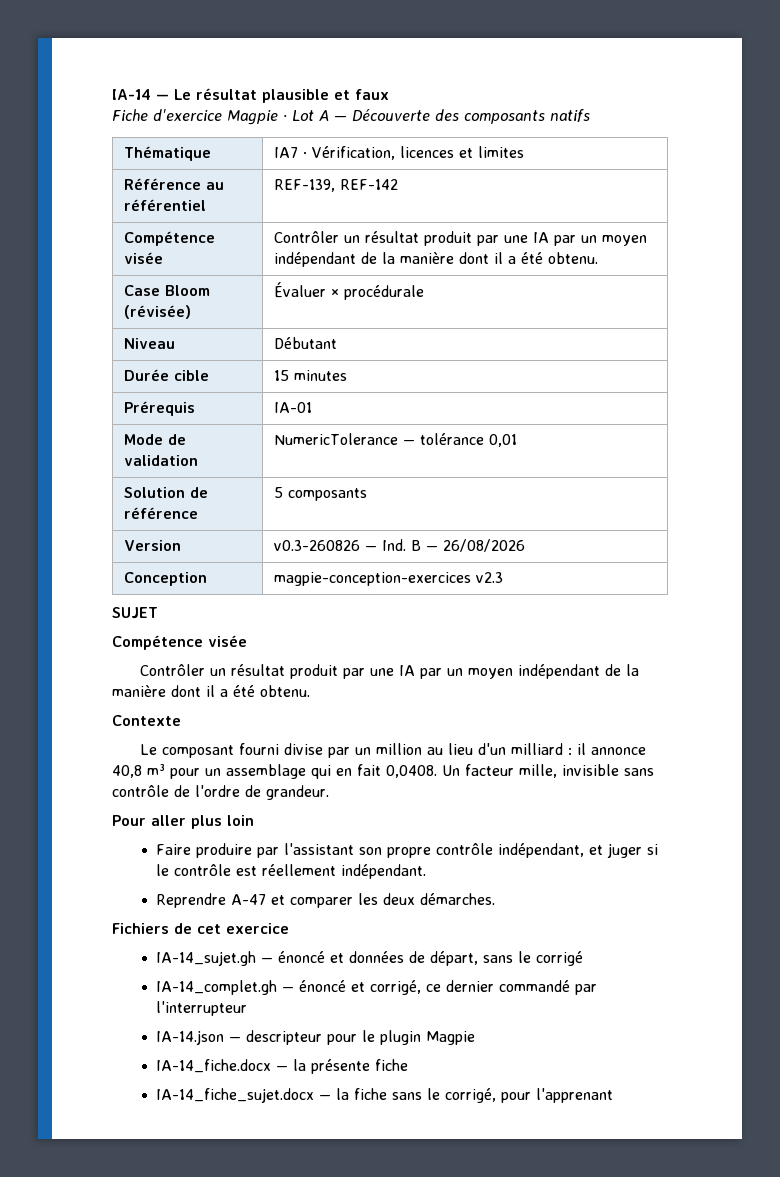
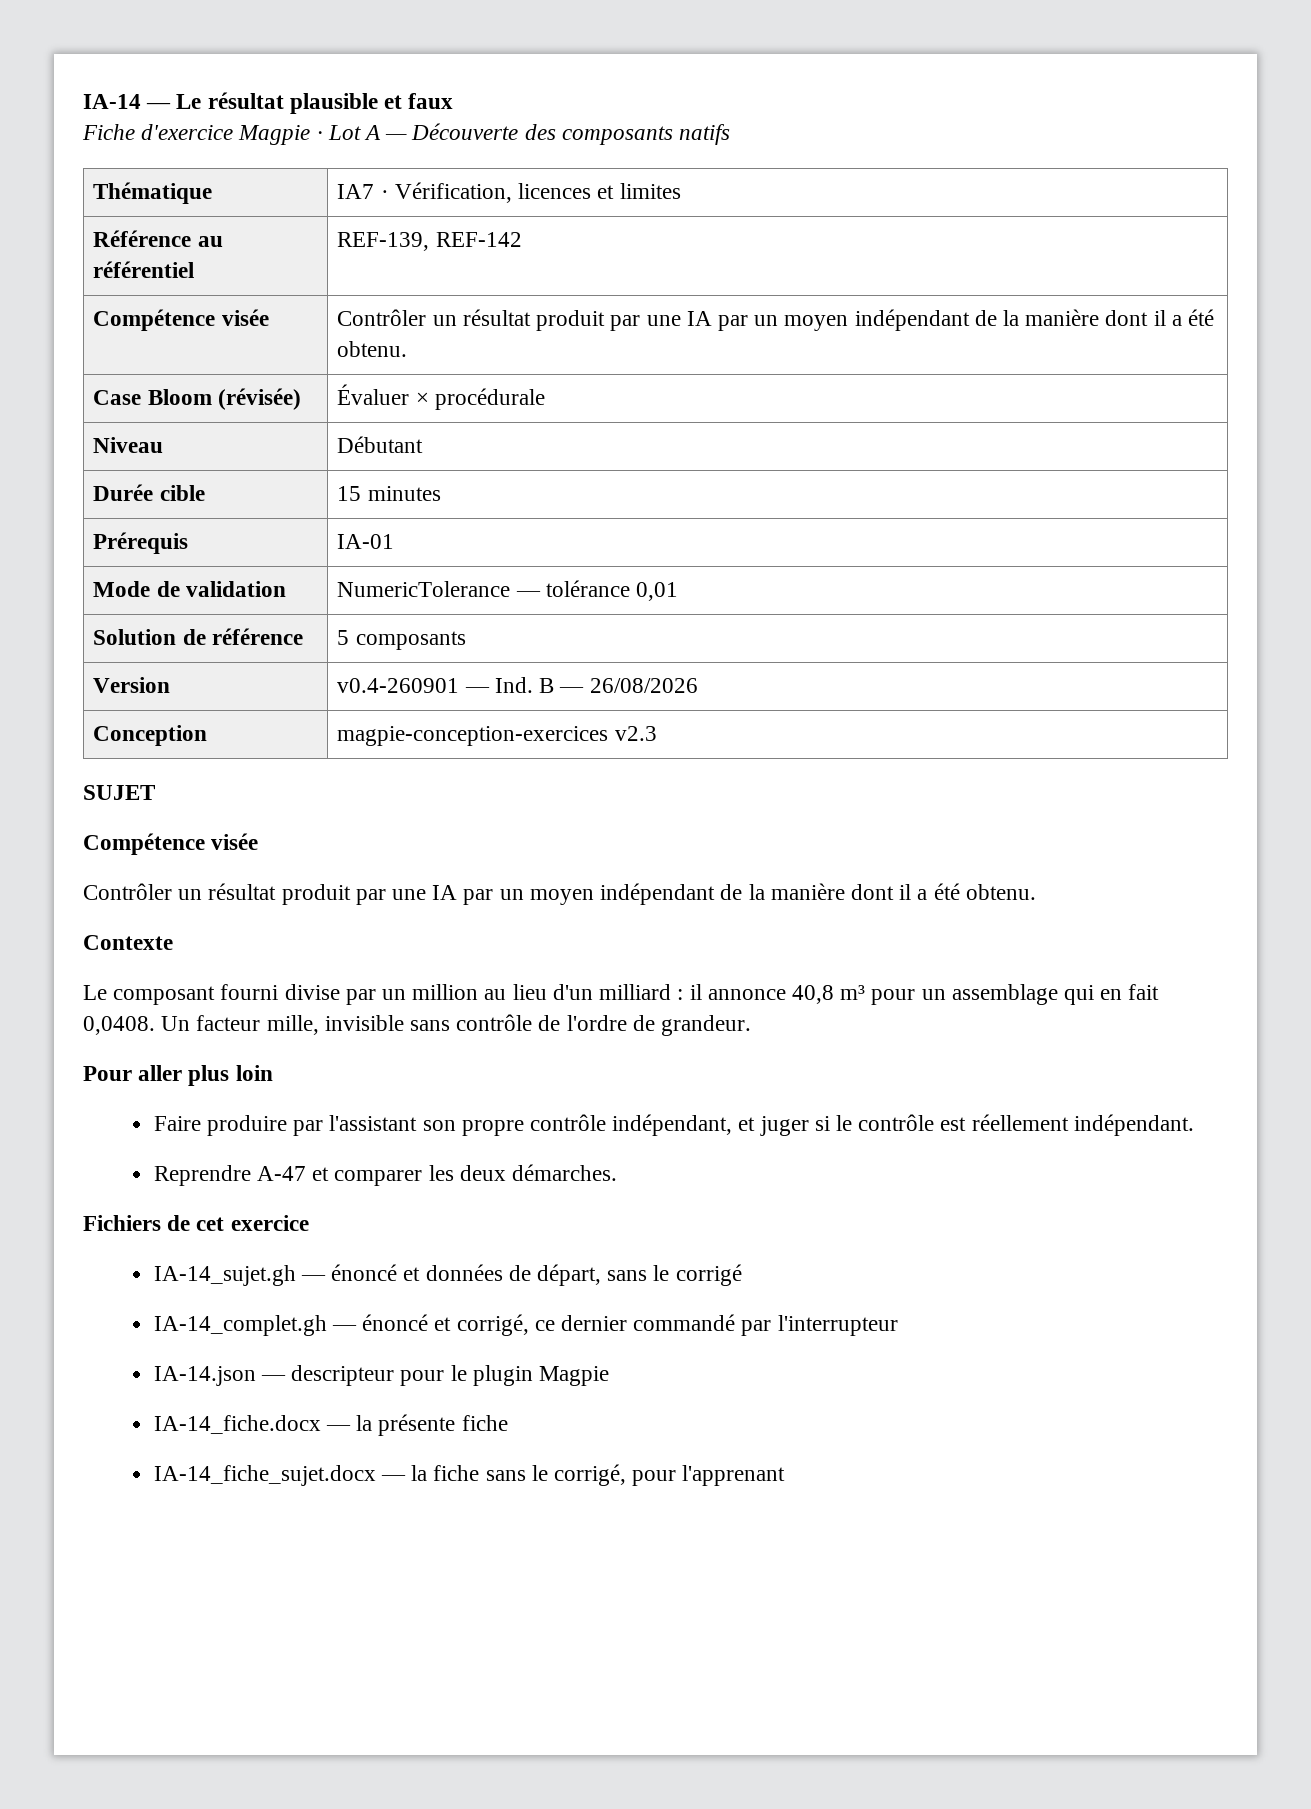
- Version | v0.3-260826 — Ind. B — 26/08/2026
+ Version | v0.4-260901 — Ind. B — 26/08/2026

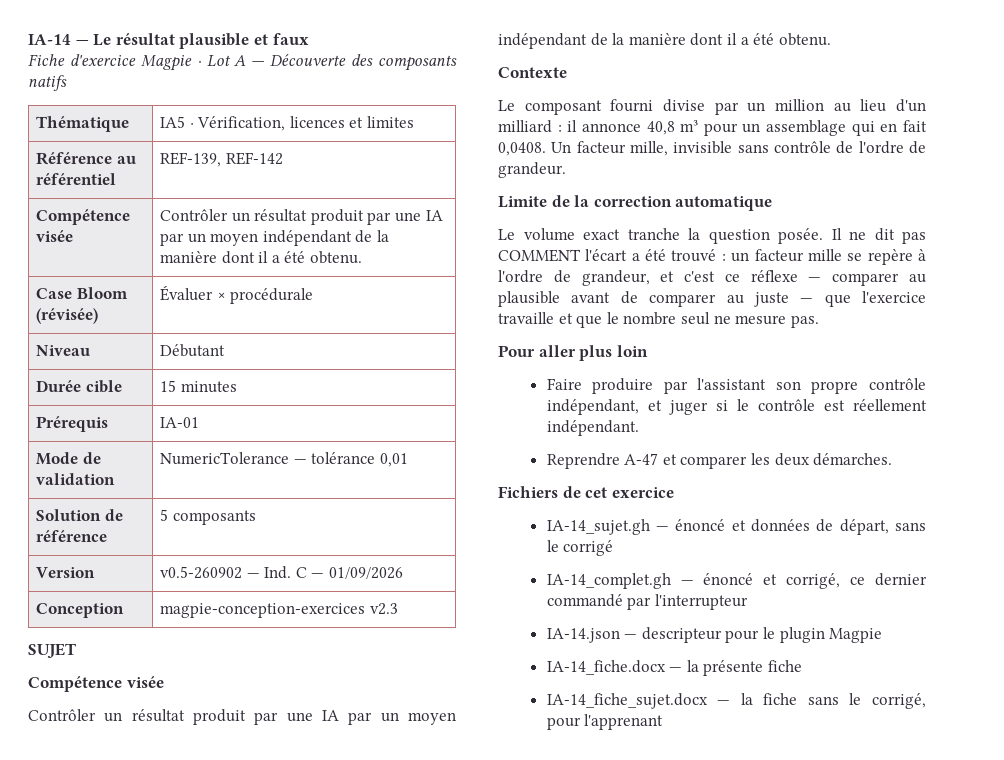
- Thématique | IA7 · Vérification, licences et limites
+ Thématique | IA5 · Vérification, licences et limites
- Version | v0.4-260901 — Ind. B — 26/08/2026
+ Version | v0.5-260902 — Ind. C — 01/09/2026
+ Limite de la correction automatique
+ Le volume exact tranche la question posée. Il ne dit pas COMMENT l'écart a été trouvé : un facteur mille se repère à l'ordre de grandeur, et c'est ce réflexe — comparer au plausible avant de comparer au juste — que l'exercice travaille et que le nombre seul ne mesure pas.

